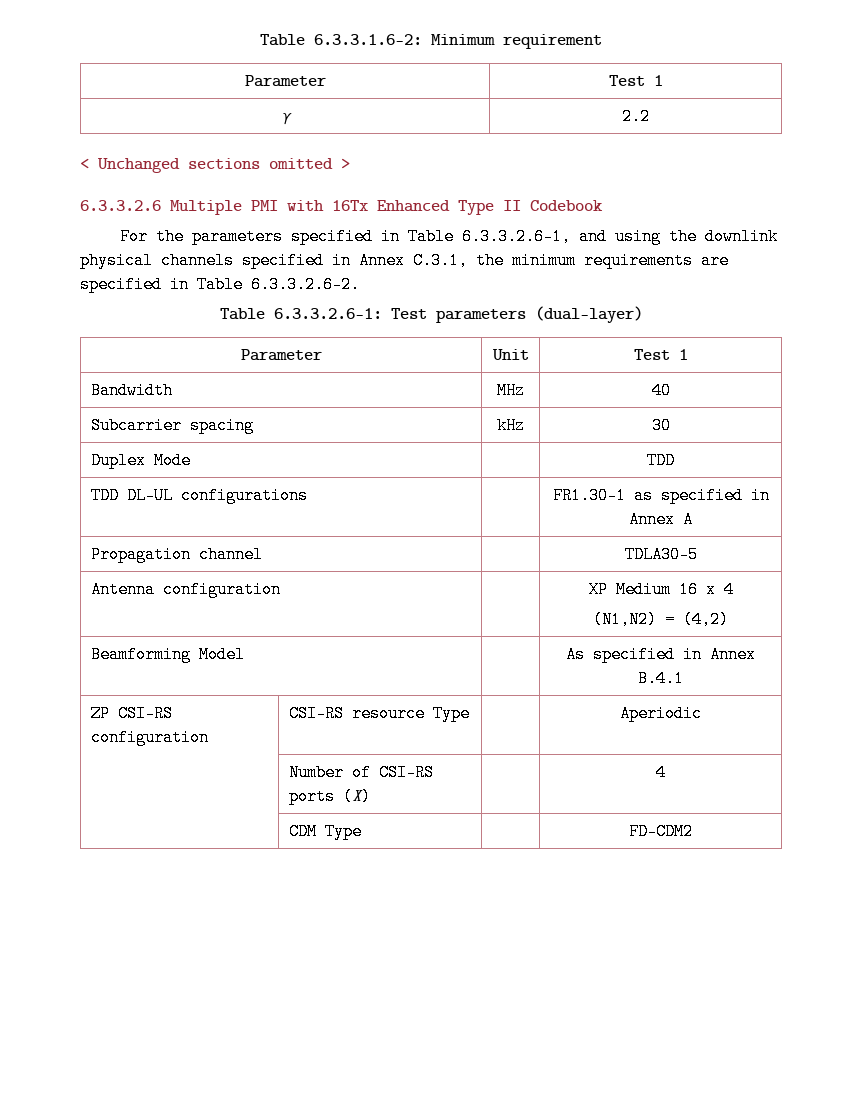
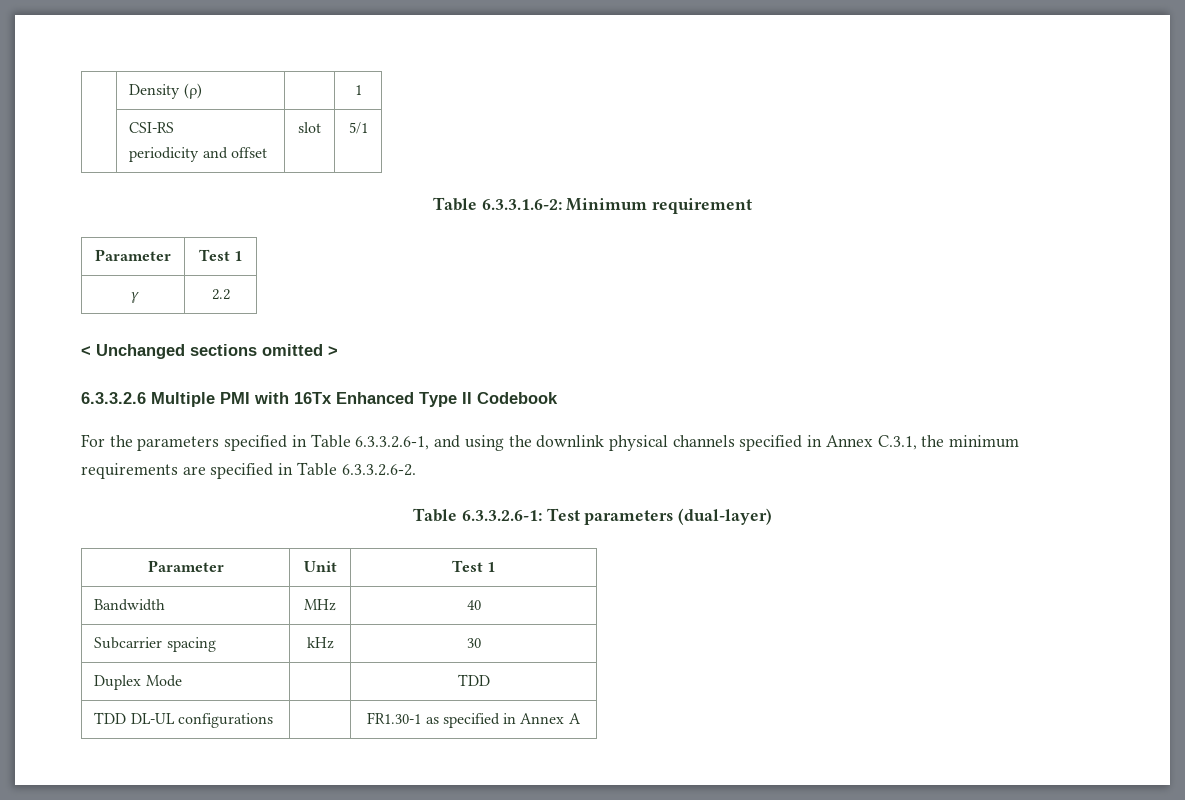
+ | Density (ρ) | | 1
+ | CSI-RS
+ periodicity and offset | slot | 5/1
- Propagation channel | | TDLA30-5
- Antenna configuration | | XP Medium 16 x 4
- (N1,N2) = (4,2)
- Beamforming Model | | As specified in Annex B.4.1
- ZP CSI-RS configuration | CSI-RS resource Type | | Aperiodic
- | Number of CSI-RS ports (X) | | 4
- | CDM Type | | FD-CDM2

